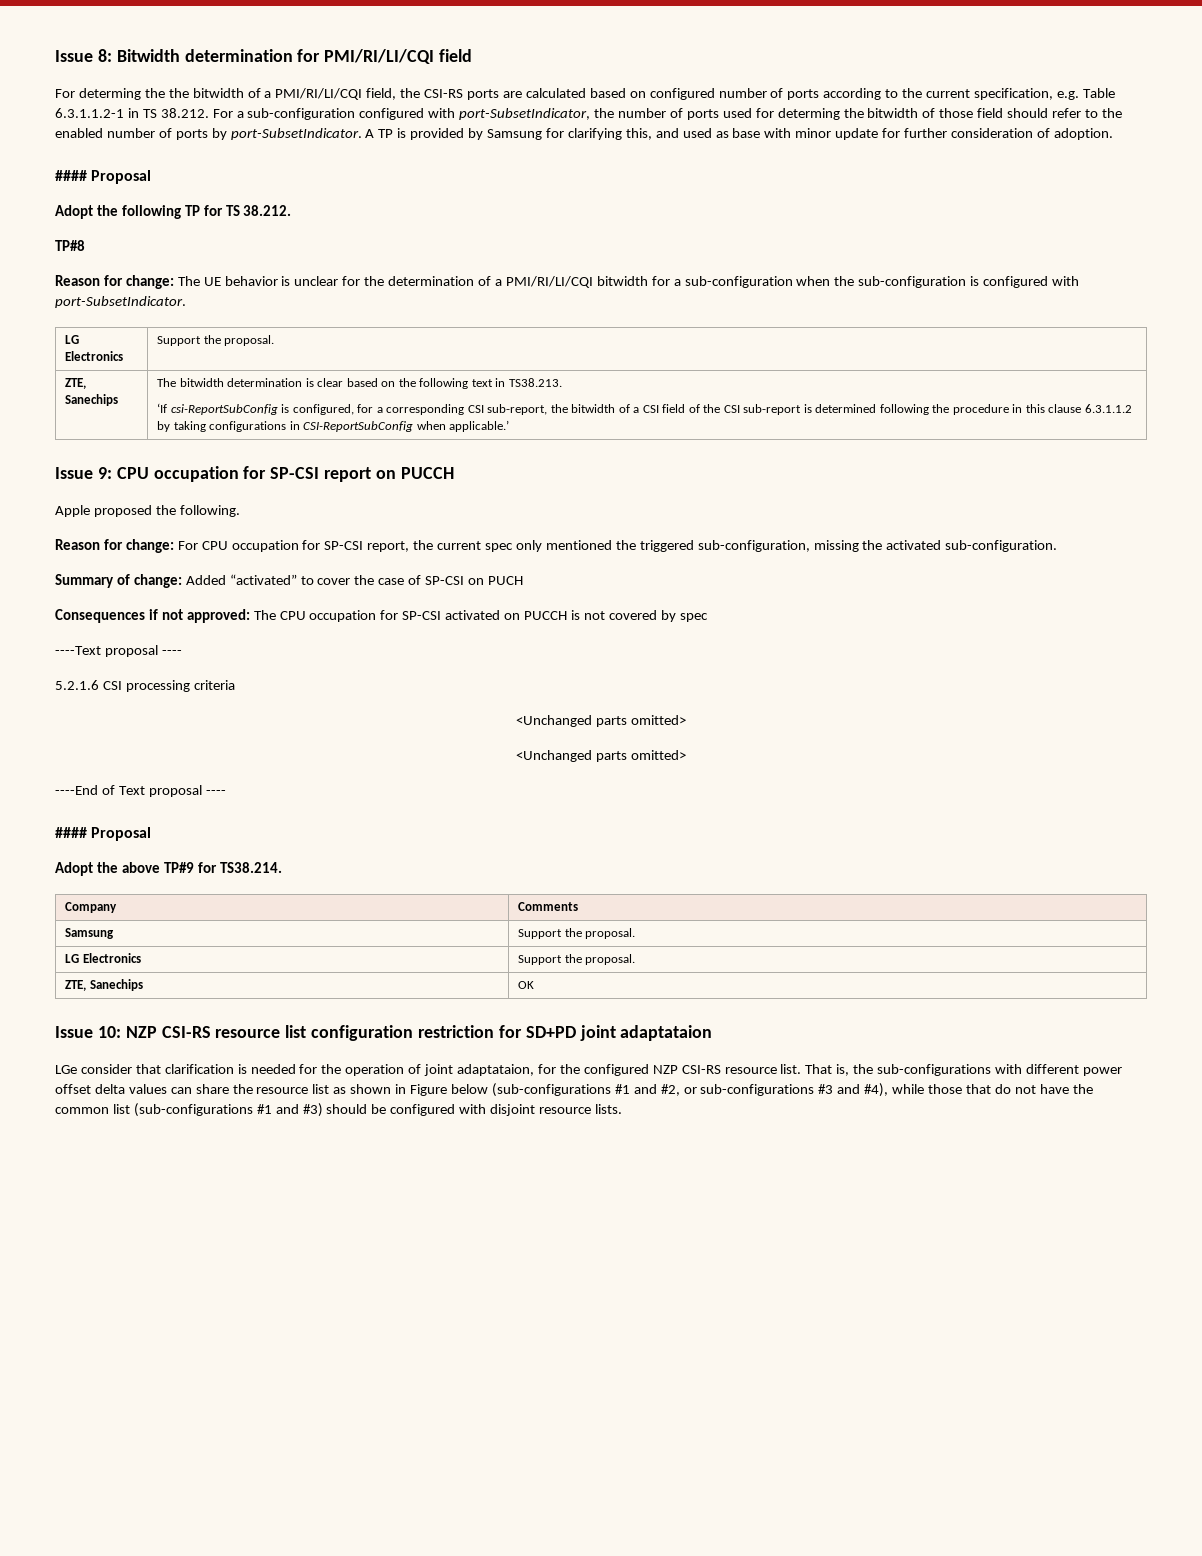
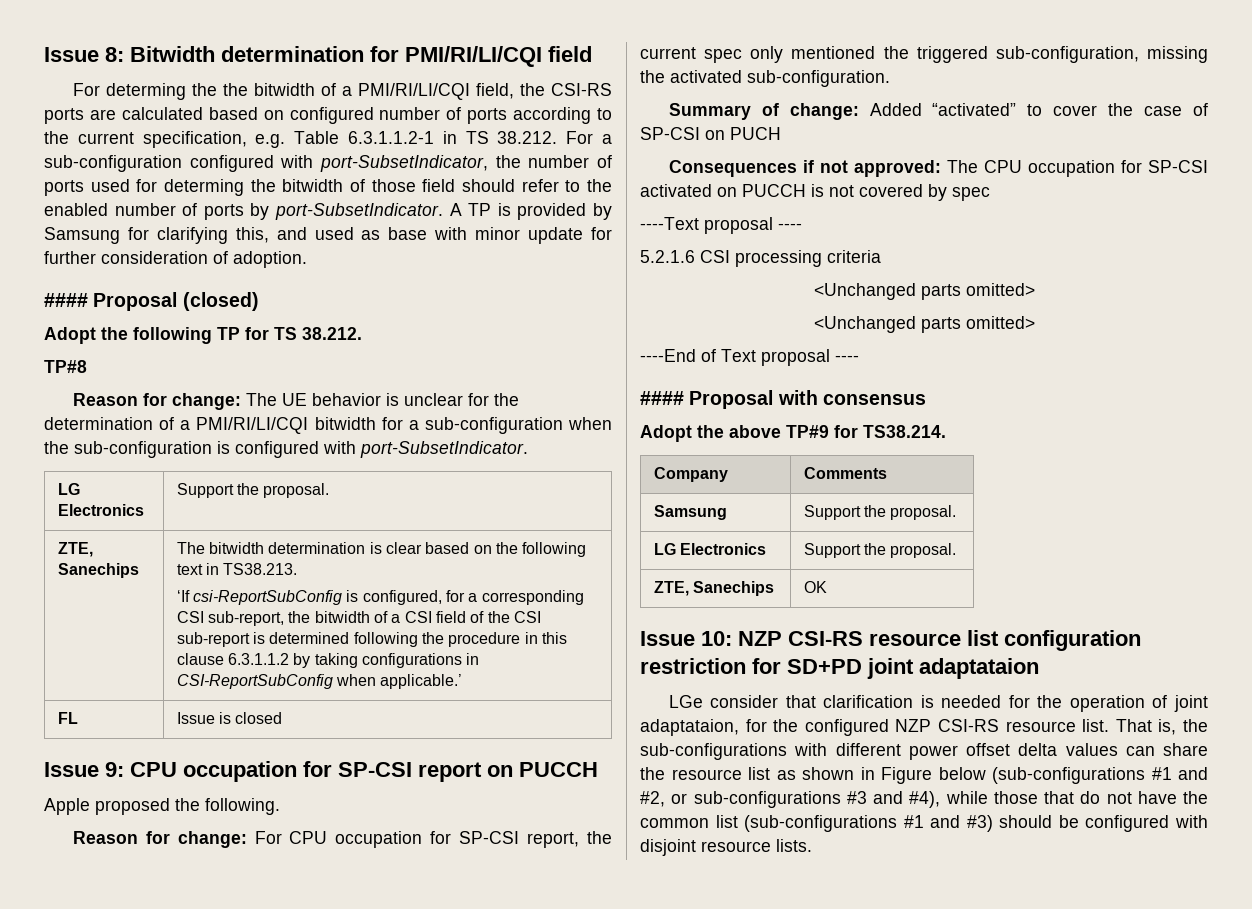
  A TP is provided by Samsung for clarifying this, and used as base with minor update for further consideration of adoption.
- #### Proposal
+ #### Proposal (closed)
+ FL | Issue is closed
  ----End of Text proposal ----
- #### Proposal
+ #### Proposal with consensus

